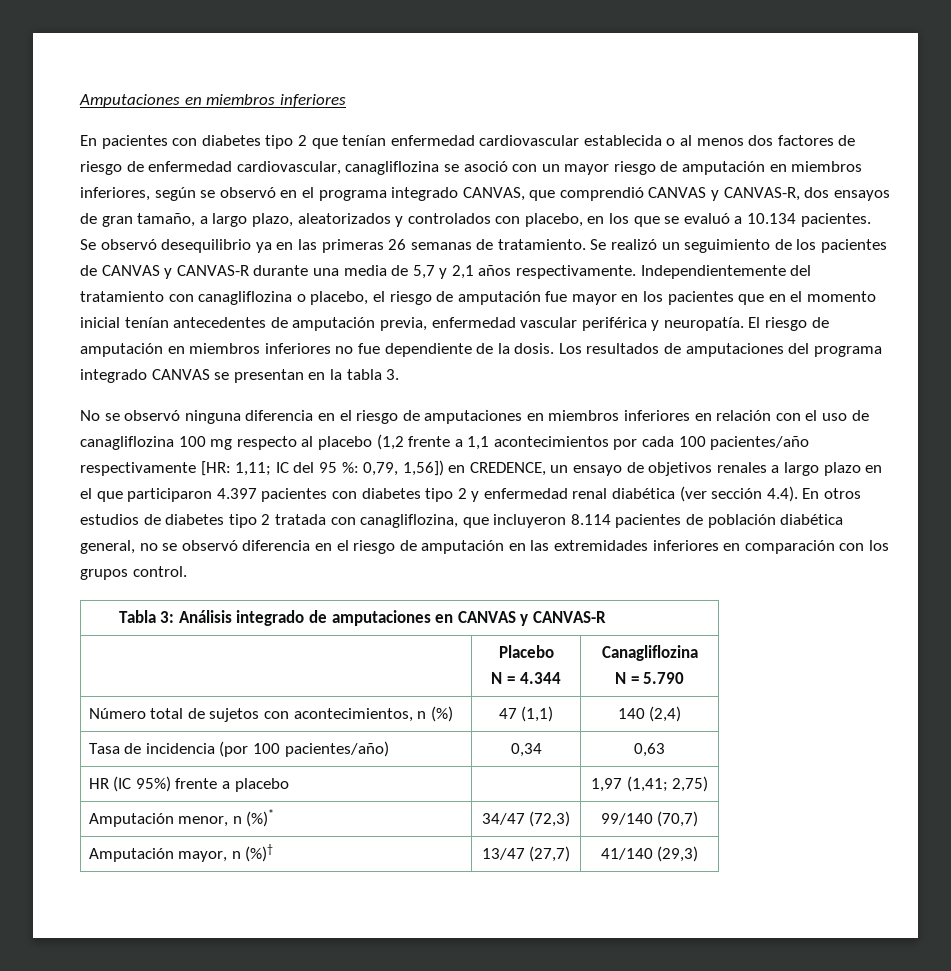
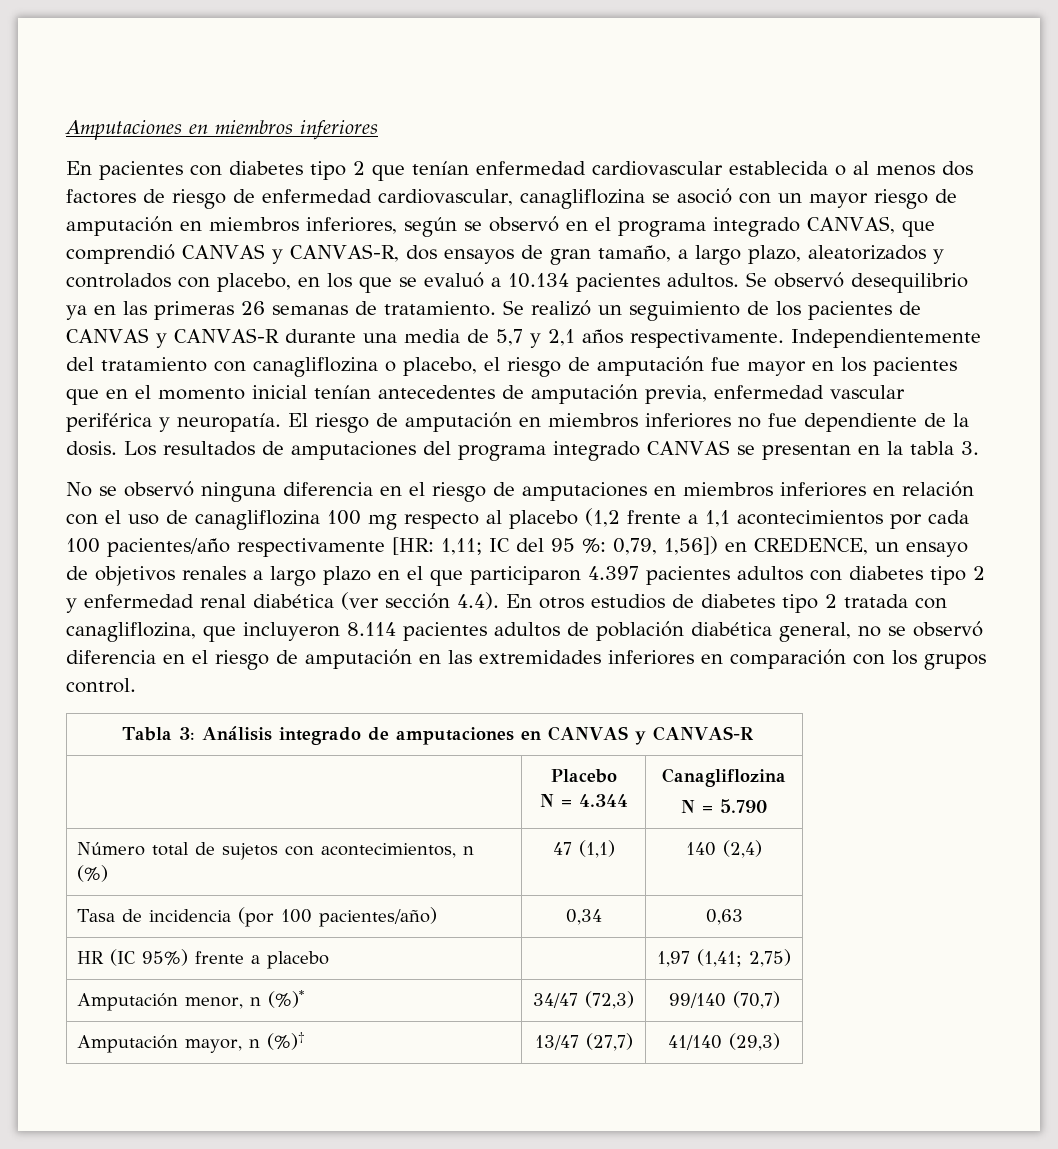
- En pacientes con diabetes tipo 2 que tenían enfermedad cardiovascular establecida o al menos dos factores de riesgo de enfermedad cardiovascular, canagliflozina se asoció con un mayor riesgo de amputación en miembros inferiores, según se observó en el programa integrado CANVAS, que comprendió CANVAS y CANVAS-R, dos ensayos de gran tamaño, a largo plazo, aleatorizados y controlados con placebo, en los que se evaluó a 10.134 pacientes.
+ En pacientes con diabetes tipo 2 que tenían enfermedad cardiovascular establecida o al menos dos factores de riesgo de enfermedad cardiovascular, canagliflozina se asoció con un mayor riesgo de amputación en miembros inferiores, según se observó en el programa integrado CANVAS, que comprendió CANVAS y CANVAS-R, dos ensayos de gran tamaño, a largo plazo, aleatorizados y controlados con placebo, en los que se evaluó a 10.134 pacientes adultos.
- 0,79, 1,56]) en CREDENCE, un ensayo de objetivos renales a largo plazo en el que participaron 4.397 pacientes con diabetes tipo 2 y enfermedad renal diabética (ver sección 4.4). En otros estudios de diabetes tipo 2 tratada con canagliflozina, que incluyeron 8.114 pacientes de población diabética general, no se observó diferencia en el riesgo de amputación en las extremidades inferiores en comparación con los grupos control.
+ 0,79, 1,56]) en CREDENCE, un ensayo de objetivos renales a largo plazo en el que participaron 4.397 pacientes adultos con diabetes tipo 2 y enfermedad renal diabética (ver sección 4.4). En otros estudios de diabetes tipo 2 tratada con canagliflozina, que incluyeron 8.114 pacientes adultos de población diabética general, no se observó diferencia en el riesgo de amputación en las extremidades inferiores en comparación con los grupos control.

